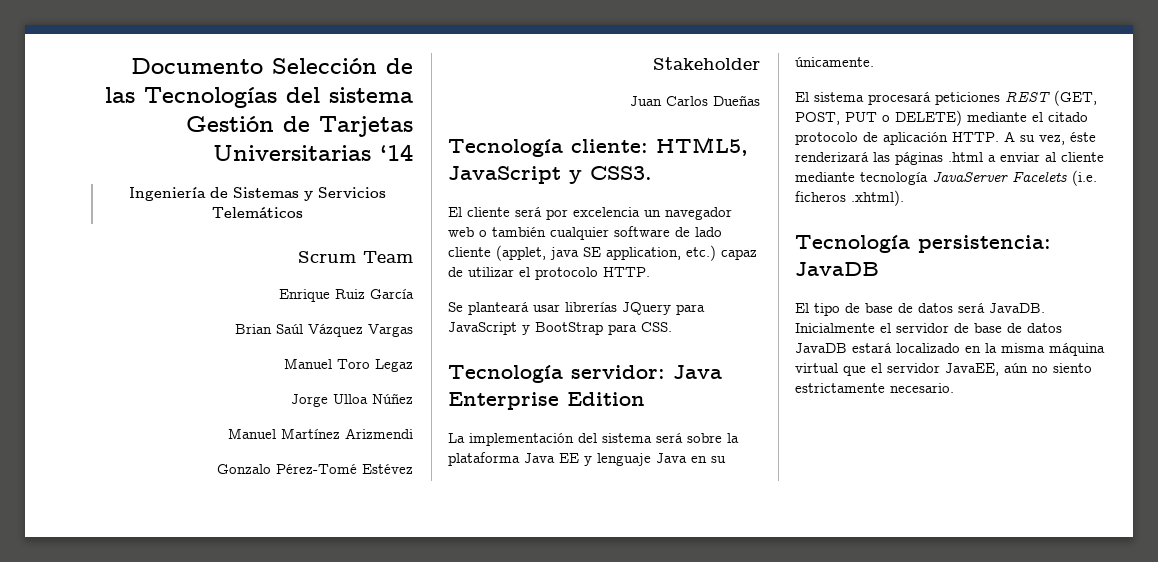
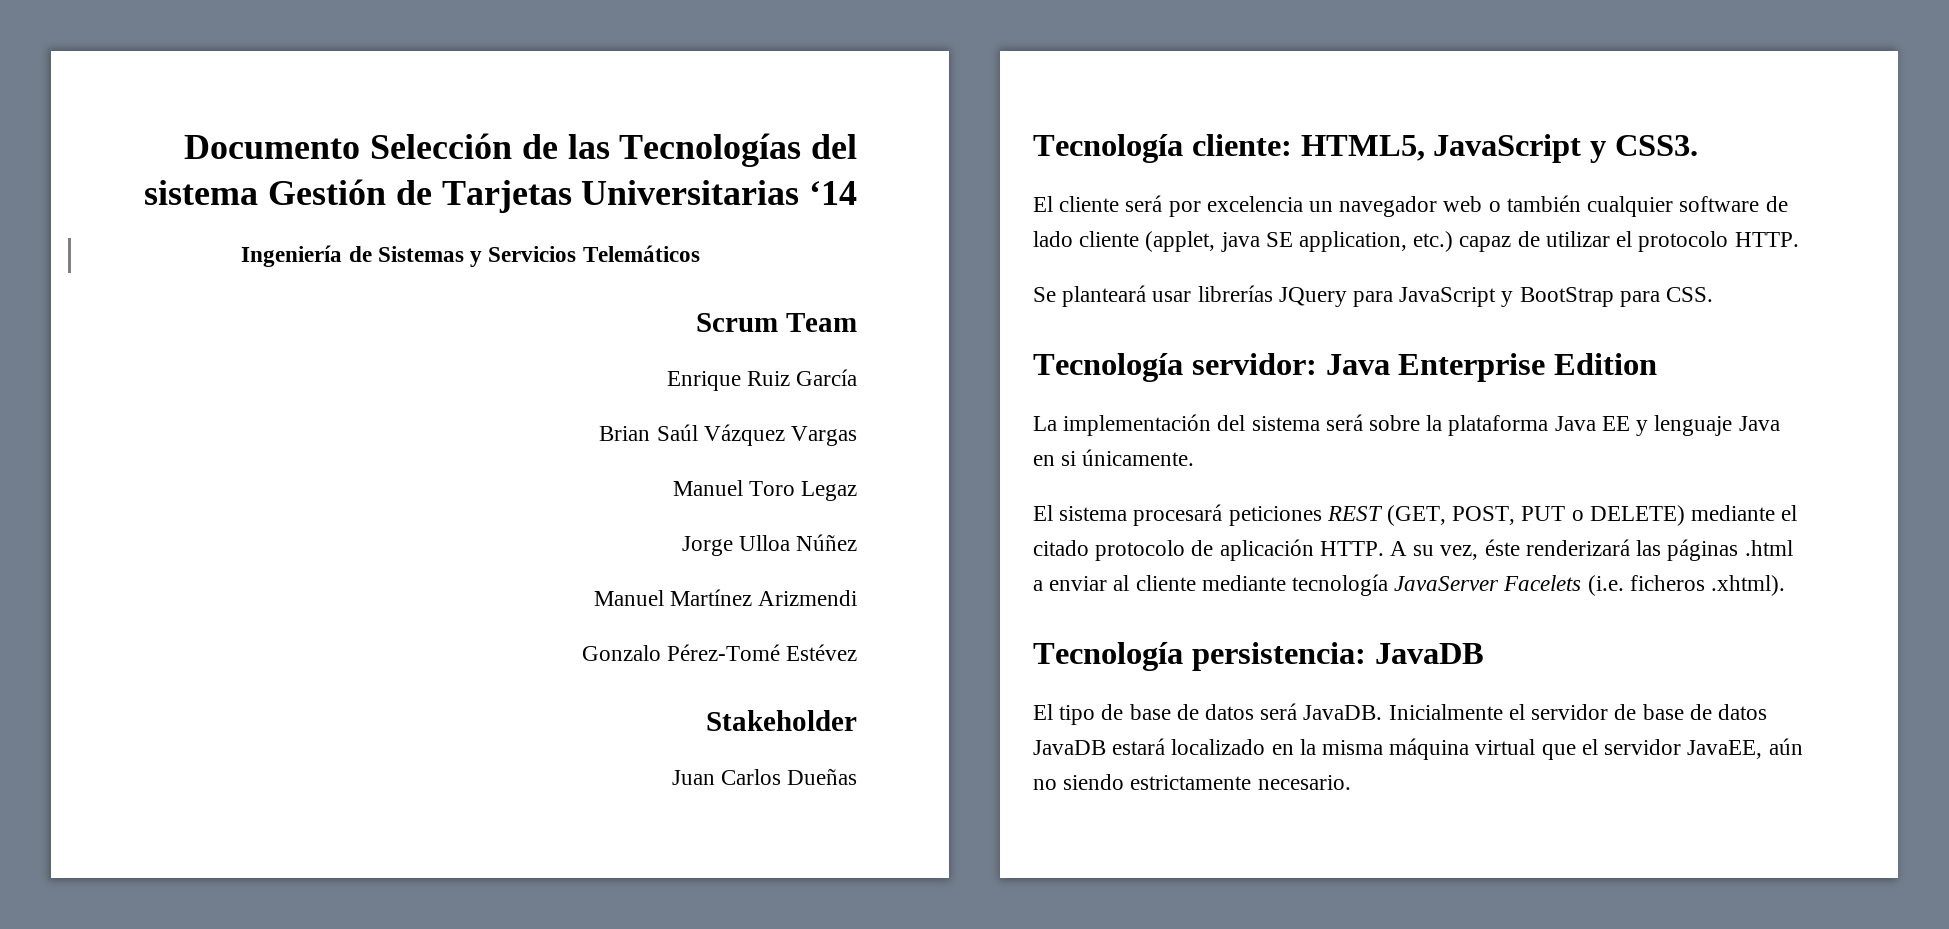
- La implementación del sistema será sobre la plataforma Java EE y lenguaje Java en su únicamente.
+ La implementación del sistema será sobre la plataforma Java EE y lenguaje Java en si únicamente.
- Inicialmente el servidor de base de datos JavaDB estará localizado en la misma máquina virtual que el servidor JavaEE, aún no siento estrictamente necesario.
+ Inicialmente el servidor de base de datos JavaDB estará localizado en la misma máquina virtual que el servidor JavaEE, aún no siendo estrictamente necesario.

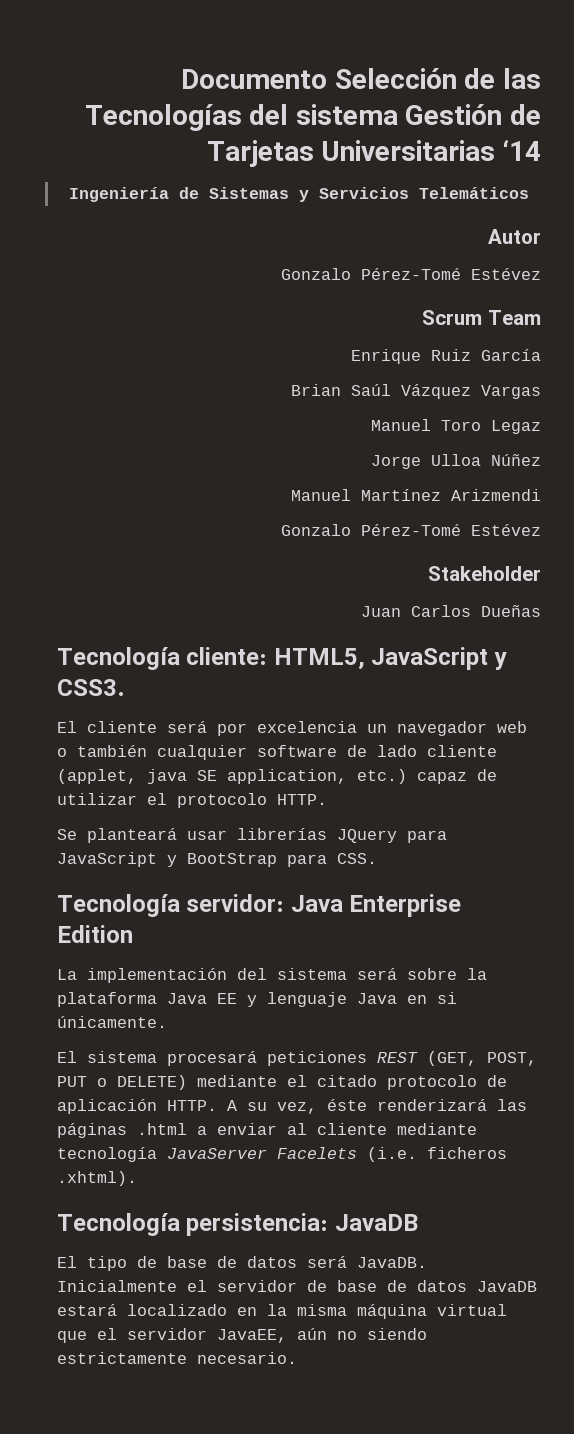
+ Autor
+ Gonzalo Pérez-Tomé Estévez

